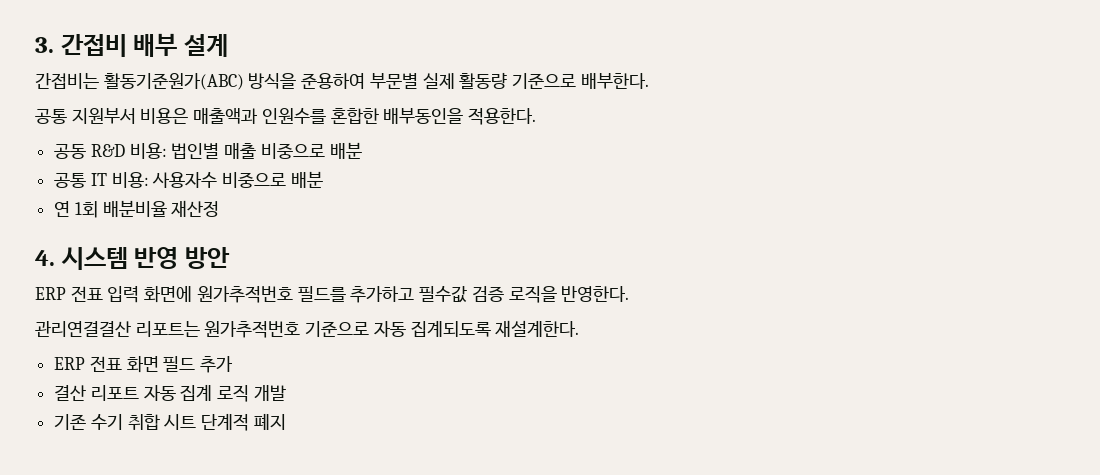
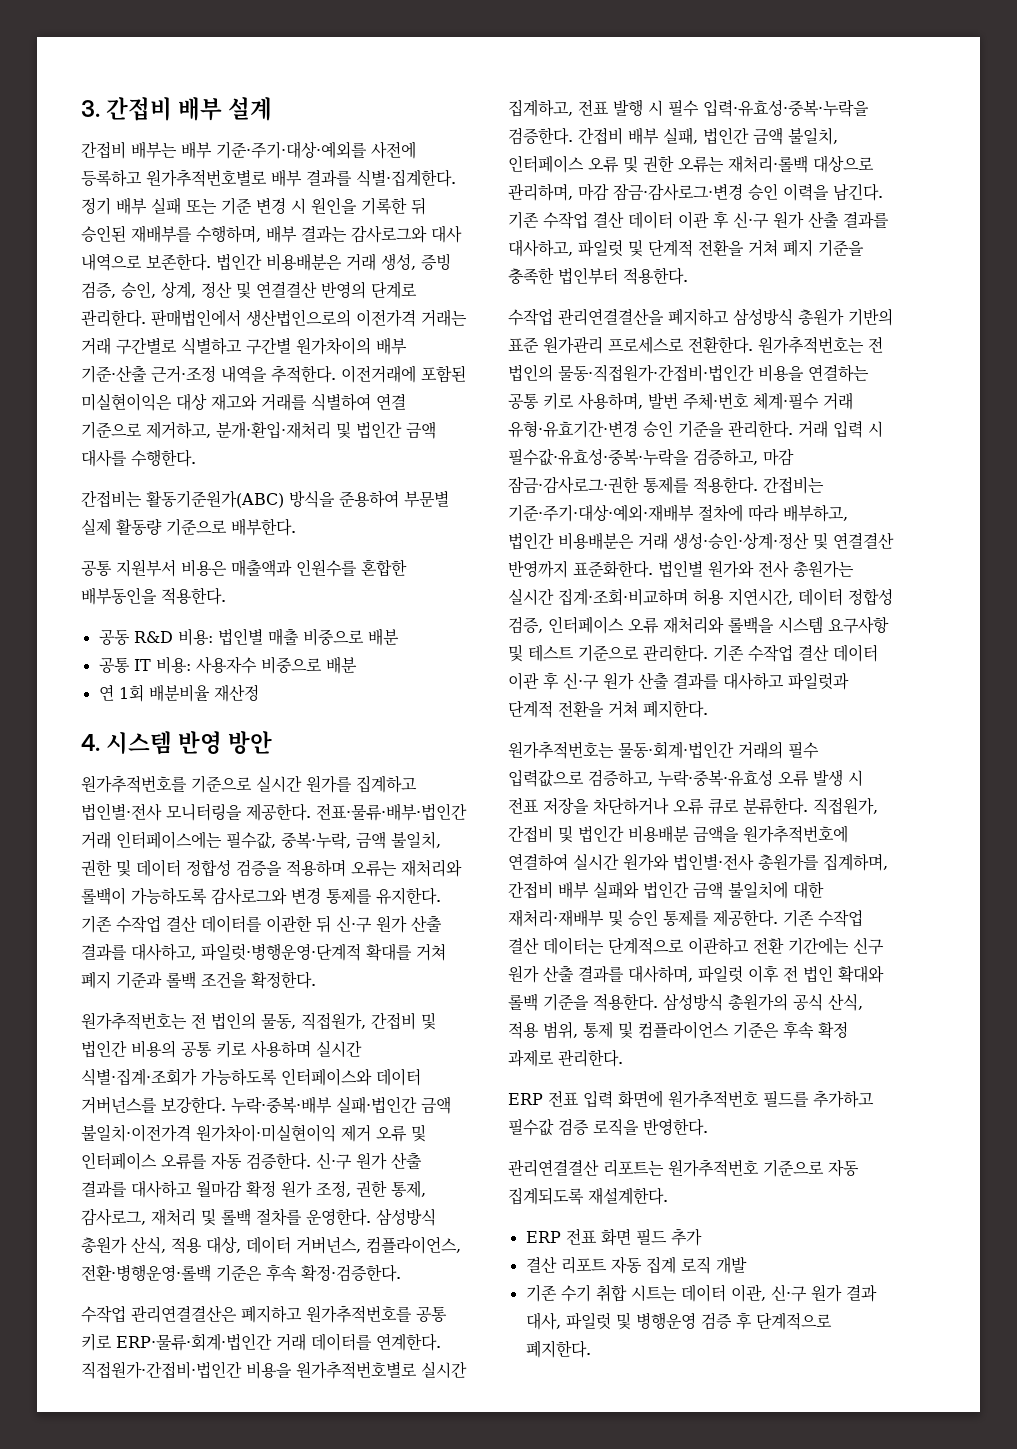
+ 간접비 배부는 배부 기준·주기·대상·예외를 사전에 등록하고 원가추적번호별로 배부 결과를 식별·집계한다. 정기 배부 실패 또는 기준 변경 시 원인을 기록한 뒤 승인된 재배부를 수행하며, 배부 결과는 감사로그와 대사 내역으로 보존한다. 법인간 비용배분은 거래 생성, 증빙 검증, 승인, 상계, 정산 및 연결결산 반영의 단계로 관리한다. 판매법인에서 생산법인으로의 이전가격 거래는 거래 구간별로 식별하고 구간별 원가차이의 배부 기준·산출 근거·조정 내역을 추적한다. 이전거래에 포함된 미실현이익은 대상 재고와 거래를 식별하여 연결 기준으로 제거하고, 분개·환입·재처리 및 법인간 금액 대사를 수행한다.
+ 원가추적번호를 기준으로 실시간 원가를 집계하고 법인별·전사 모니터링을 제공한다. 전표·물류·배부·법인간 거래 인터페이스에는 필수값, 중복·누락, 금액 불일치, 권한 및 데이터 정합성 검증을 적용하며 오류는 재처리와 롤백이 가능하도록 감사로그와 변경 통제를 유지한다. 기존 수작업 결산 데이터를 이관한 뒤 신·구 원가 산출 결과를 대사하고, 파일럿·병행운영·단계적 확대를 거쳐 폐지 기준과 롤백 조건을 확정한다.
+ 원가추적번호는 전 법인의 물동, 직접원가, 간접비 및 법인간 비용의 공통 키로 사용하며 실시간 식별·집계·조회가 가능하도록 인터페이스와 데이터 거버넌스를 보강한다. 누락·중복·배부 실패·법인간 금액 불일치·이전가격 원가차이·미실현이익 제거 오류 및 인터페이스 오류를 자동 검증한다. 신·구 원가 산출 결과를 대사하고 월마감 확정 원가 조정, 권한 통제, 감사로그, 재처리 및 롤백 절차를 운영한다. 삼성방식 총원가 산식, 적용 대상, 데이터 거버넌스, 컴플라이언스, 전환·병행운영·롤백 기준은 후속 확정·검증한다.
+ 수작업 관리연결결산은 폐지하고 원가추적번호를 공통 키로 ERP·물류·회계·법인간 거래 데이터를 연계한다. 직접원가·간접비·법인간 비용을 원가추적번호별로 실시간 집계하고, 전표 발행 시 필수 입력·유효성·중복·누락을 검증한다. 간접비 배부 실패, 법인간 금액 불일치, 인터페이스 오류 및 권한 오류는 재처리·롤백 대상으로 관리하며, 마감 잠금·감사로그·변경 승인 이력을 남긴다. 기존 수작업 결산 데이터 이관 후 신·구 원가 산출 결과를 대사하고, 파일럿 및 단계적 전환을 거쳐 폐지 기준을 충족한 법인부터 적용한다.
+ 수작업 관리연결결산을 폐지하고 삼성방식 총원가 기반의 표준 원가관리 프로세스로 전환한다. 원가추적번호는 전 법인의 물동·직접원가·간접비·법인간 비용을 연결하는 공통 키로 사용하며, 발번 주체·번호 체계·필수 거래 유형·유효기간·변경 승인 기준을 관리한다. 거래 입력 시 필수값·유효성·중복·누락을 검증하고, 마감 잠금·감사로그·권한 통제를 적용한다. 간접비는 기준·주기·대상·예외·재배부 절차에 따라 배부하고, 법인간 비용배분은 거래 생성·승인·상계·정산 및 연결결산 반영까지 표준화한다. 법인별 원가와 전사 총원가는 실시간 집계·조회·비교하며 허용 지연시간, 데이터 정합성 검증, 인터페이스 오류 재처리와 롤백을 시스템 요구사항 및 테스트 기준으로 관리한다. 기존 수작업 결산 데이터 이관 후 신·구 원가 산출 결과를 대사하고 파일럿과 단계적 전환을 거쳐 폐지한다.
+ 원가추적번호는 물동·회계·법인간 거래의 필수 입력값으로 검증하고, 누락·중복·유효성 오류 발생 시 전표 저장을 차단하거나 오류 큐로 분류한다. 직접원가, 간접비 및 법인간 비용배분 금액을 원가추적번호에 연결하여 실시간 원가와 법인별·전사 총원가를 집계하며, 간접비 배부 실패와 법인간 금액 불일치에 대한 재처리·재배부 및 승인 통제를 제공한다. 기존 수작업 결산 데이터는 단계적으로 이관하고 전환 기간에는 신구 원가 산출 결과를 대사하며, 파일럿 이후 전 법인 확대와 롤백 기준을 적용한다. 삼성방식 총원가의 공식 산식, 적용 범위, 통제 및 컴플라이언스 기준은 후속 확정 과제로 관리한다.
- 기존 수기 취합 시트 단계적 폐지
+ 기존 수기 취합 시트는 데이터 이관, 신·구 원가 결과 대사, 파일럿 및 병행운영 검증 후 단계적으로 폐지한다.

